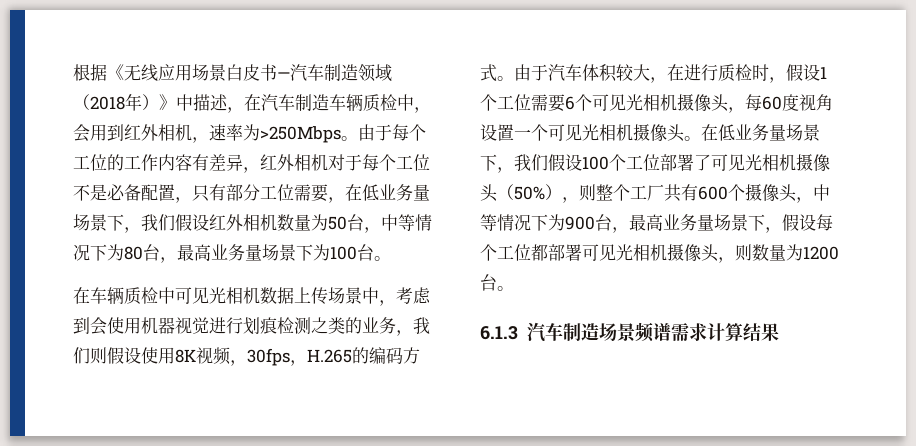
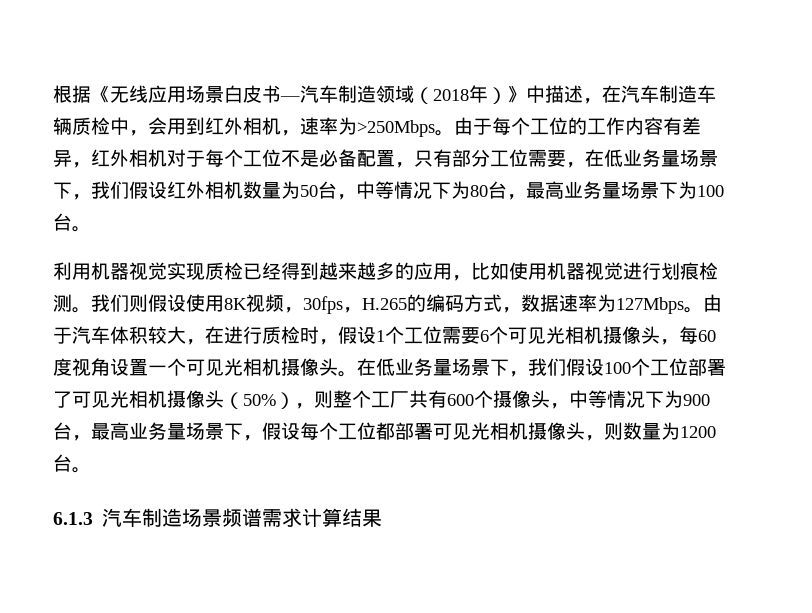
- 在车辆质检中可见光相机数据上传场景中，考虑到会使用机器视觉进行划痕检测之类的业务，我们则假设使用8K视频，30fps，H.265的编码方式。
+ 利用机器视觉实现质检已经得到越来越多的应用，比如使用机器视觉进行划痕检测。我们则假设使用8K视频，30fps，H.265的编码方式，数据速率为127Mbps。

